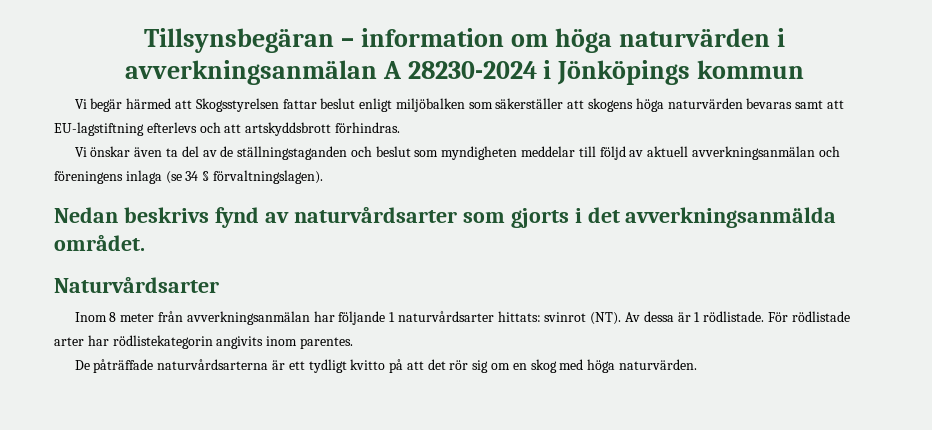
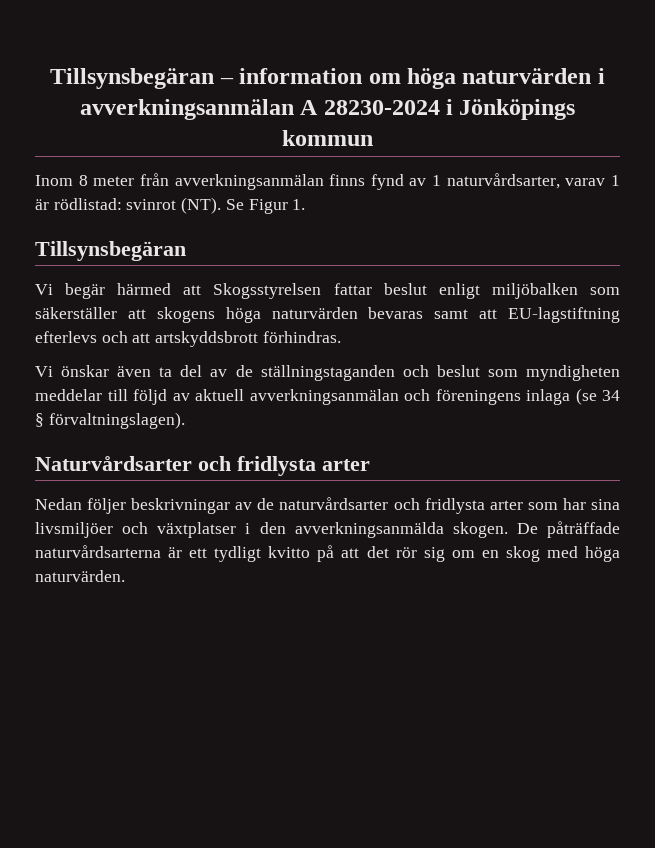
+ Inom 8 meter från avverkningsanmälan finns fynd av 1 naturvårdsarter, varav 1 är rödlistad: svinrot (NT). Se Figur 1.
+ Tillsynsbegäran
- Nedan beskrivs fynd av naturvårdsarter som gjorts i det avverkningsanmälda området.
- Naturvårdsarter
- Inom 8 meter från avverkningsanmälan har följande 1 naturvårdsarter hittats: svinrot (NT). Av dessa är 1 rödlistade. För rödlistade arter har rödlistekategorin angivits inom parentes.
- De påträffade naturvårdsarterna är ett tydligt kvitto på att det rör sig om en skog med höga naturvärden.
+ Naturvårdsarter och fridlysta arter
+ Nedan följer beskrivningar av de naturvårdsarter och fridlysta arter som har sina livsmiljöer och växtplatser i den avverkningsanmälda skogen. De påträffade naturvårdsarterna är ett tydligt kvitto på att det rör sig om en skog med höga naturvärden.

